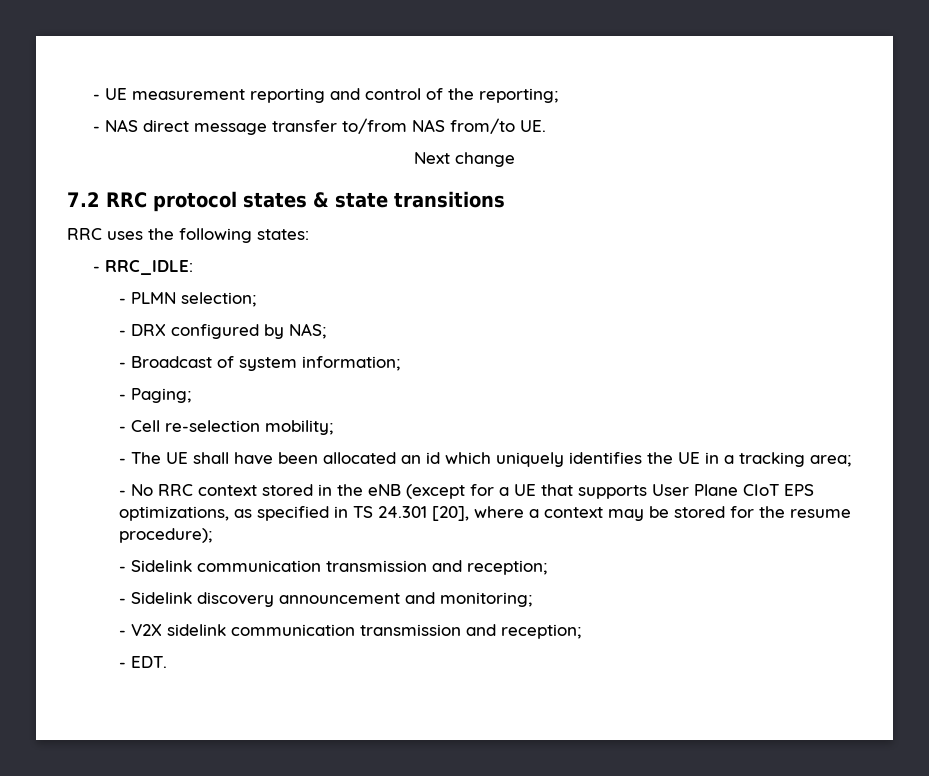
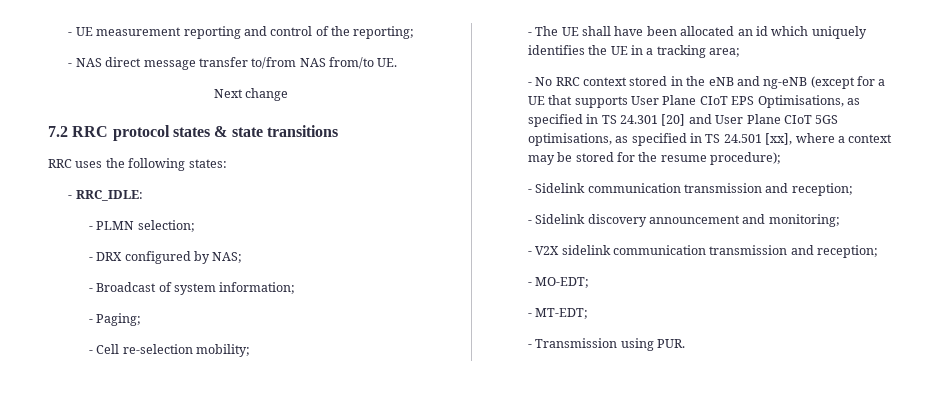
- - No RRC context stored in the eNB (except for a UE that supports User Plane CIoT EPS optimizations, as specified in TS 24.301 [20], where a context may be stored for the resume procedure);
+ - No RRC context stored in the eNB and ng-eNB (except for a UE that supports User Plane CIoT EPS Optimisations, as specified in TS 24.301 [20] and User Plane CIoT 5GS optimisations, as specified in TS 24.501 [xx], where a context may be stored for the resume procedure);
- - EDT.
+ - MO-EDT;
+ - MT-EDT;
+ - Transmission using PUR.

